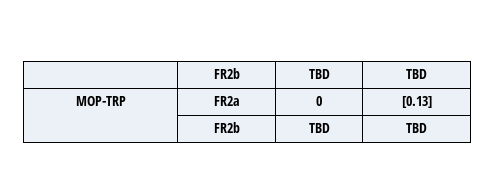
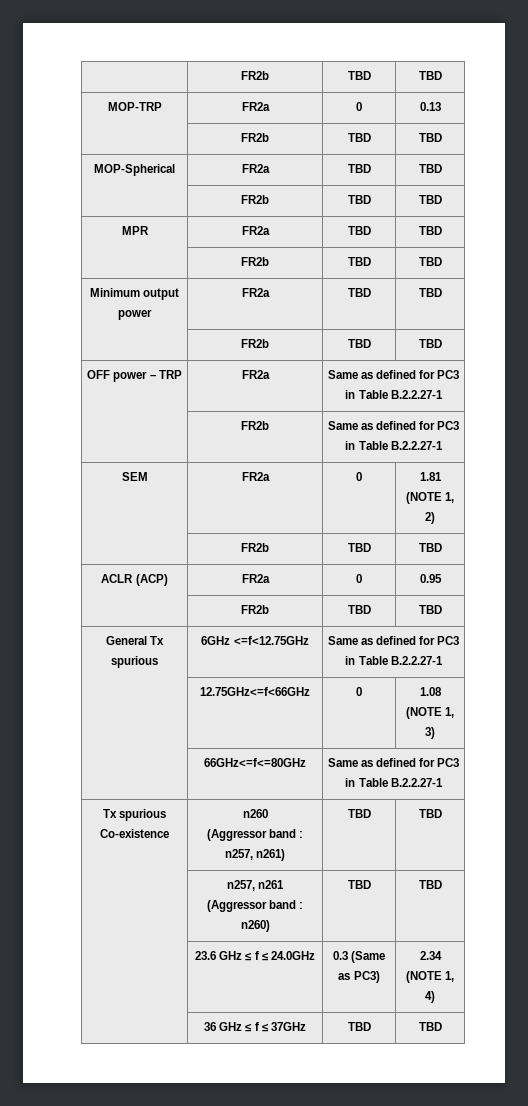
- MOP-TRP | FR2a | 0 | [0.13]
+ MOP-TRP | FR2a | 0 | 0.13
  | FR2b | TBD | TBD
+ MOP-Spherical | FR2a | TBD | TBD
+ | FR2b | TBD | TBD
+ MPR | FR2a | TBD | TBD
+ | FR2b | TBD | TBD
+ Minimum output power | FR2a | TBD | TBD
+ | FR2b | TBD | TBD
+ OFF power – TRP | FR2a | Same as defined for PC3 in Table B.2.2.27-1
+ | FR2b | Same as defined for PC3 in Table B.2.2.27-1
+ SEM | FR2a | 0 | 1.81 (NOTE 1, 2)
+ | FR2b | TBD | TBD
+ ACLR (ACP) | FR2a | 0 | 0.95
+ | FR2b | TBD | TBD
+ General Tx spurious | 6GHz <=f<12.75GHz | Same as defined for PC3 in Table B.2.2.27-1
+ | 12.75GHz<=f<66GHz | 0 | 1.08 (NOTE 1, 3)
+ | 66GHz<=f<=80GHz | Same as defined for PC3 in Table B.2.2.27-1
+ Tx spurious Co-existence | n260
+ (Aggressor band : n257, n261) | TBD | TBD
+ | n257, n261
+ (Aggressor band : n260) | TBD | TBD
+ | 23.6 GHz ≤ f ≤ 24.0GHz | 0.3 (Same as PC3) | 2.34 (NOTE 1, 4)
+ | 36 GHz ≤ f ≤ 37GHz | TBD | TBD

